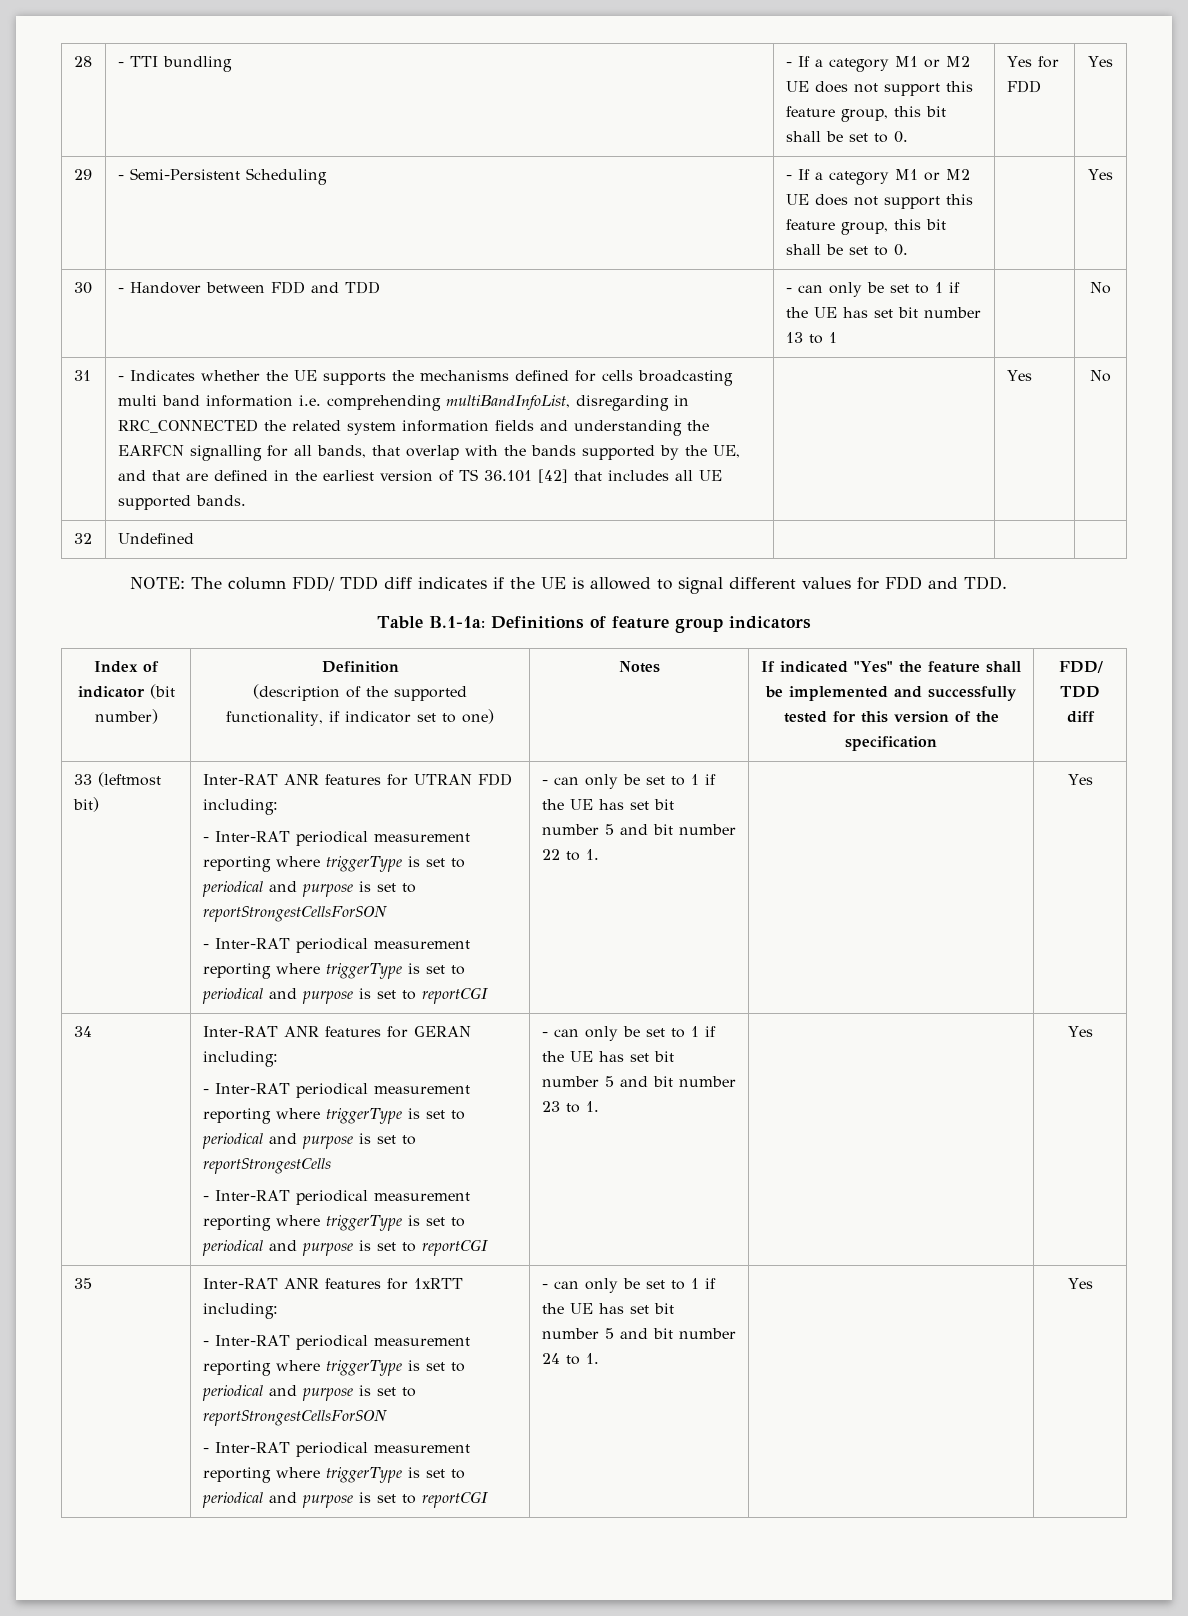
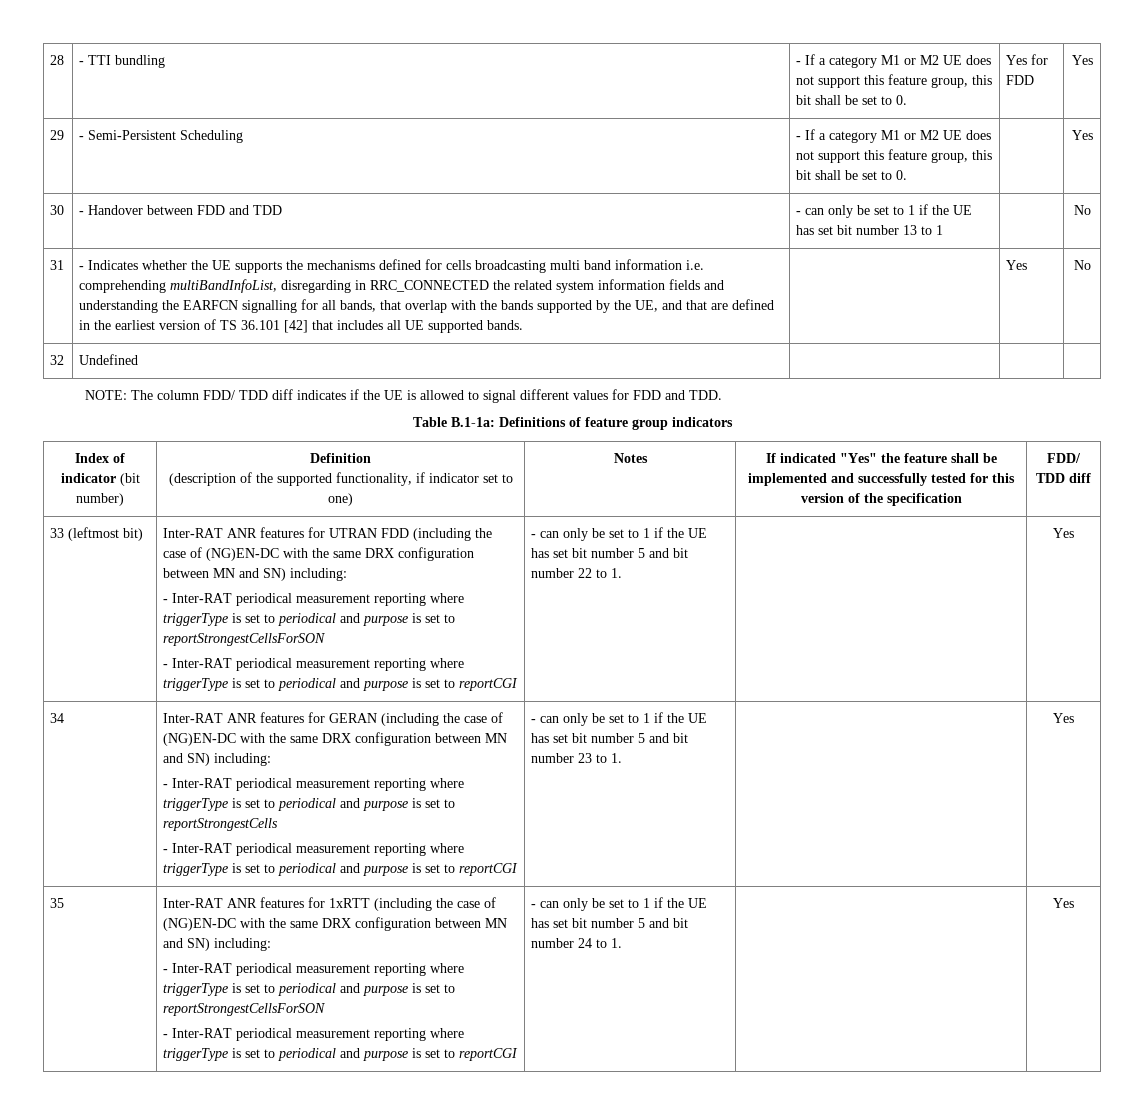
- Inter-RAT ANR features for UTRAN FDD including:
+ Inter-RAT ANR features for UTRAN FDD (including the case of (NG)EN-DC with the same DRX configuration between MN and SN) including:
- Inter-RAT ANR features for GERAN including:
+ Inter-RAT ANR features for GERAN (including the case of (NG)EN-DC with the same DRX configuration between MN and SN) including:
- Inter-RAT ANR features for 1xRTT including:
+ Inter-RAT ANR features for 1xRTT (including the case of (NG)EN-DC with the same DRX configuration between MN and SN) including:

